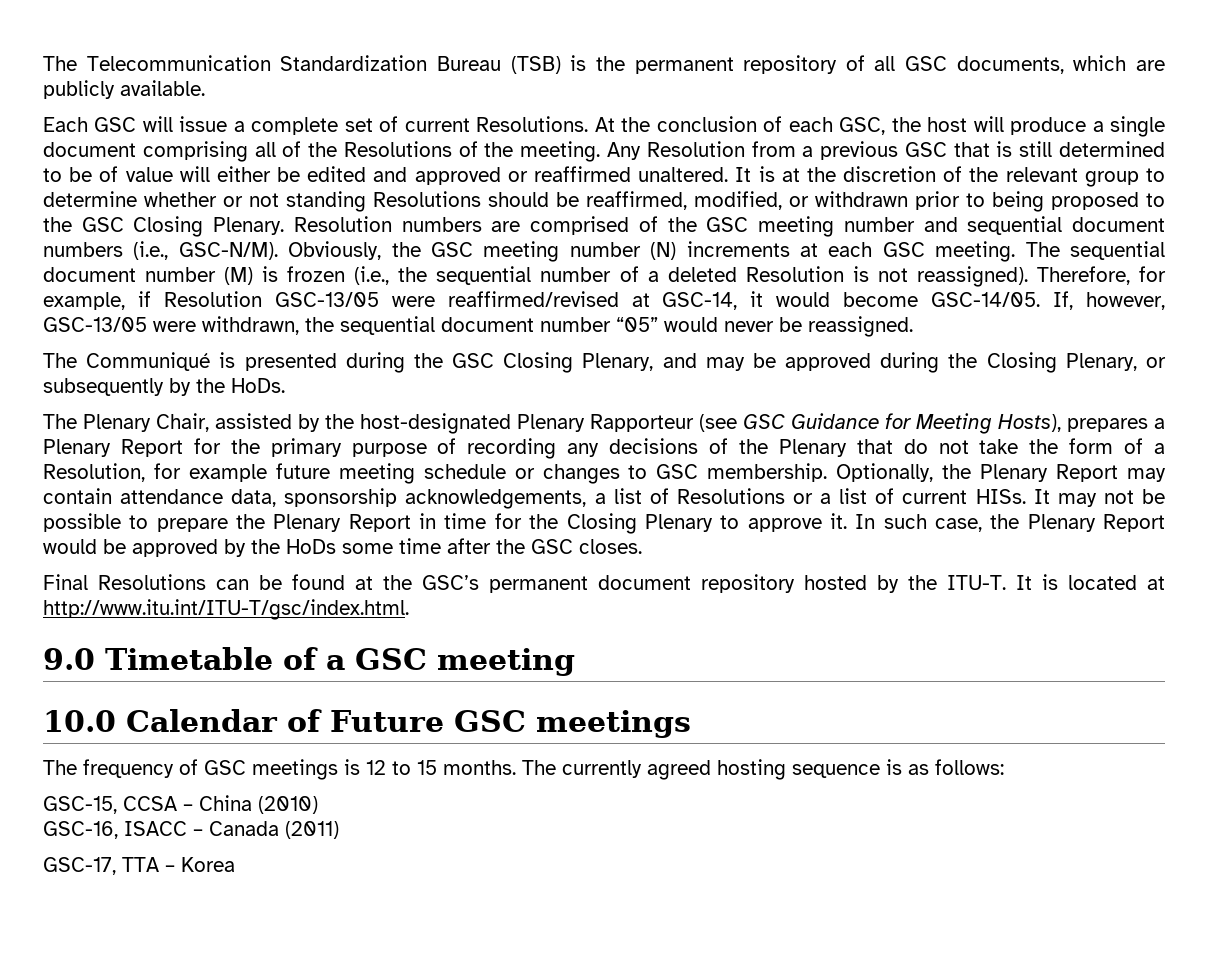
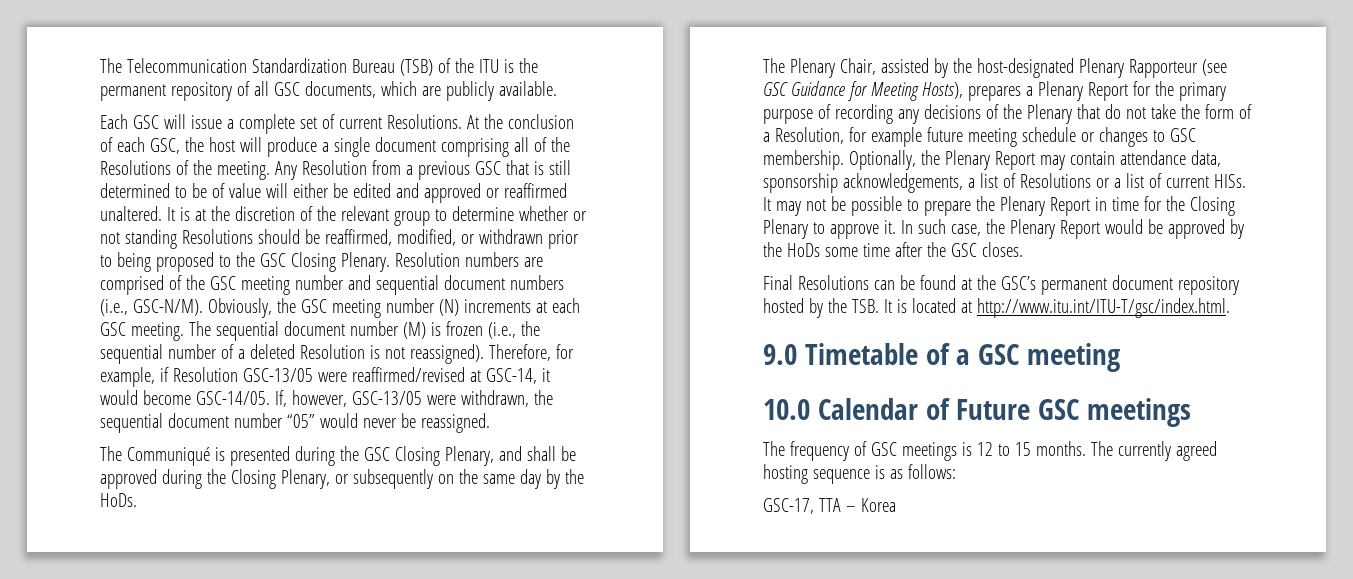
- The Telecommunication Standardization Bureau (TSB) is the permanent repository of all GSC documents, which are publicly available.
+ The Telecommunication Standardization Bureau (TSB) of the ITU is the permanent repository of all GSC documents, which are publicly available.
- The Communiqué is presented during the GSC Closing Plenary, and may be approved during the Closing Plenary, or subsequently by the HoDs.
+ The Communiqué is presented during the GSC Closing Plenary, and shall be approved during the Closing Plenary, or subsequently on the same day by the HoDs.
- Final Resolutions can be found at the GSC’s permanent document repository hosted by the ITU-T. It is located at http://www.itu.int/ITU-T/gsc/index.html.
+ Final Resolutions can be found at the GSC’s permanent document repository hosted by the TSB. It is located at http://www.itu.int/ITU-T/gsc/index.html.
- GSC-15, CCSA – China (2010)
- GSC-16, ISACC – Canada (2011)

